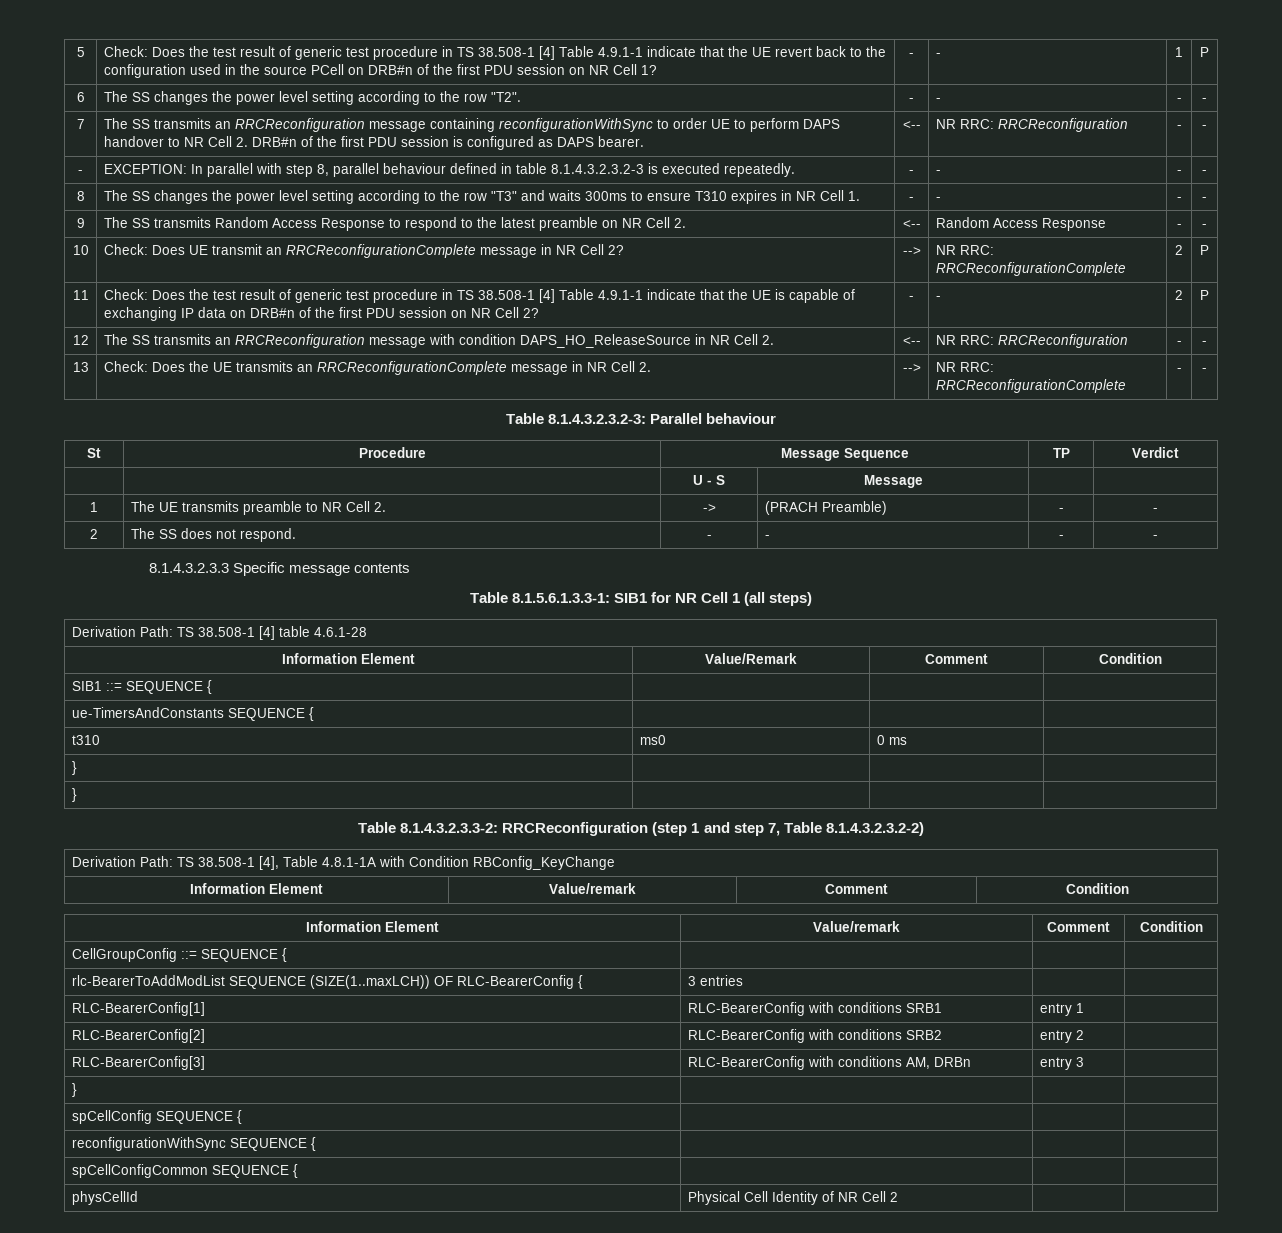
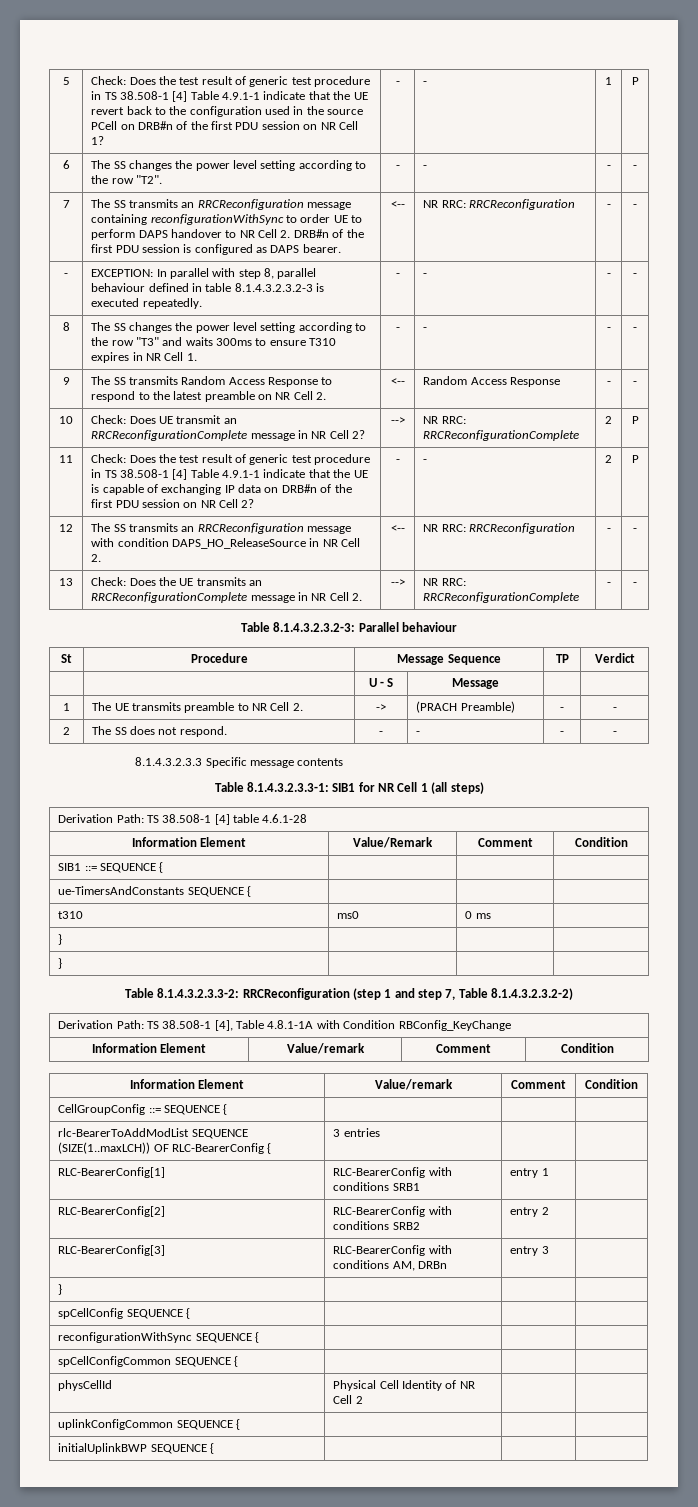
- Table 8.1.5.6.1.3.3-1: SIB1 for NR Cell 1 (all steps)
+ Table 8.1.4.3.2.3.3-1: SIB1 for NR Cell 1 (all steps)
+ uplinkConfigCommon SEQUENCE { | | |
+ initialUplinkBWP SEQUENCE { | | |

